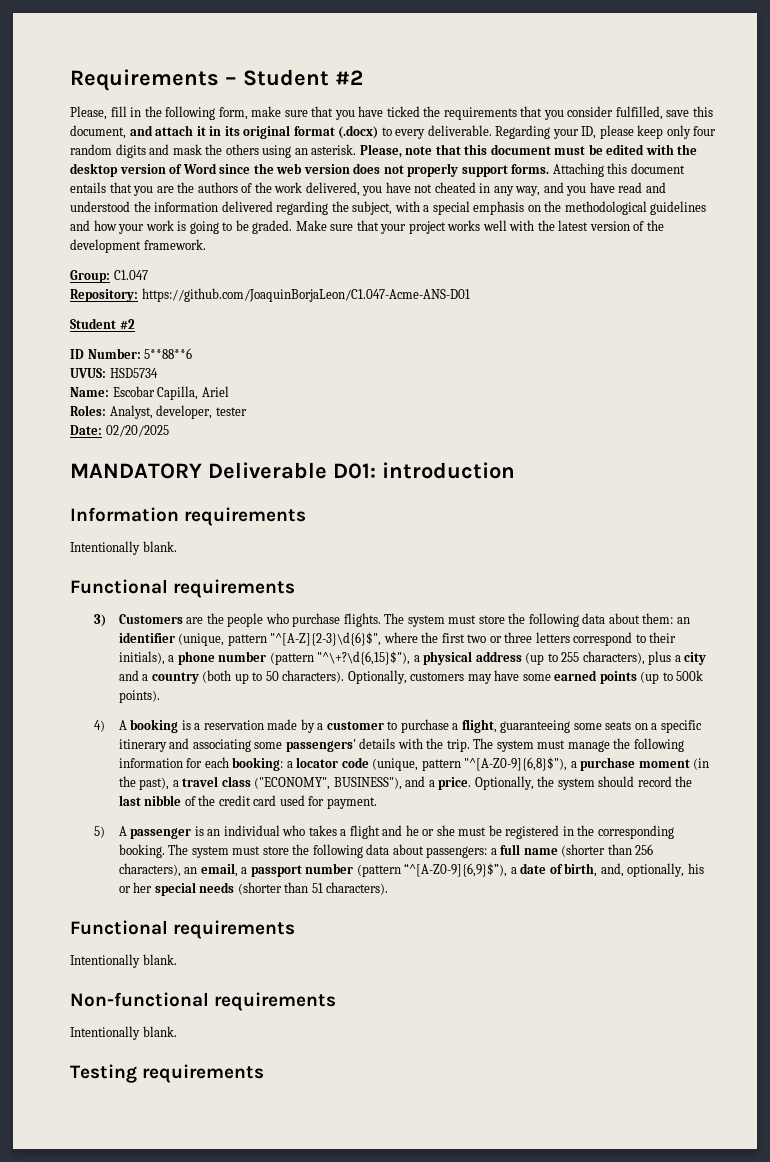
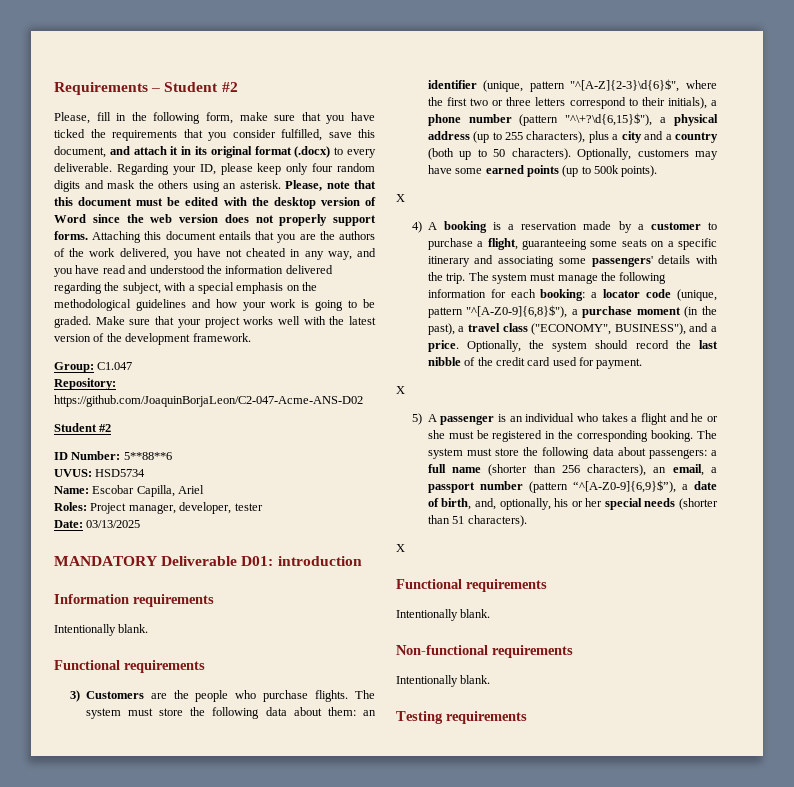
- Repository: https://github.com/JoaquinBorjaLeon/C1.047-Acme-ANS-D01
+ Repository: https://github.com/JoaquinBorjaLeon/C2-047-Acme-ANS-D02
- Roles: Analyst, developer, tester
+ Roles: Project manager, developer, tester
- Date: 02/20/2025
+ Date: 03/13/2025
  Optionally, customers may have some earned points (up to 500k points).
+ X
  Optionally, the system should record the last nibble of the credit card used for payment.
+ X
  The system must store the following data about passengers: a full name (shorter than 256 characters), an email, a passport number (pattern “^[A-Z0-9]{6,9}$”), a date of birth, and, optionally, his or her special needs (shorter than 51 characters).
+ X

